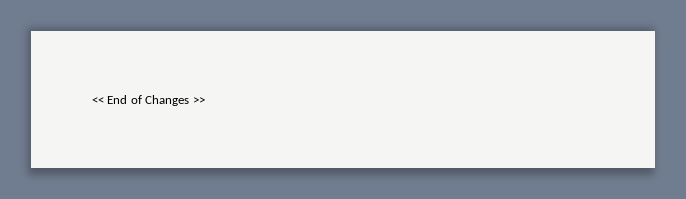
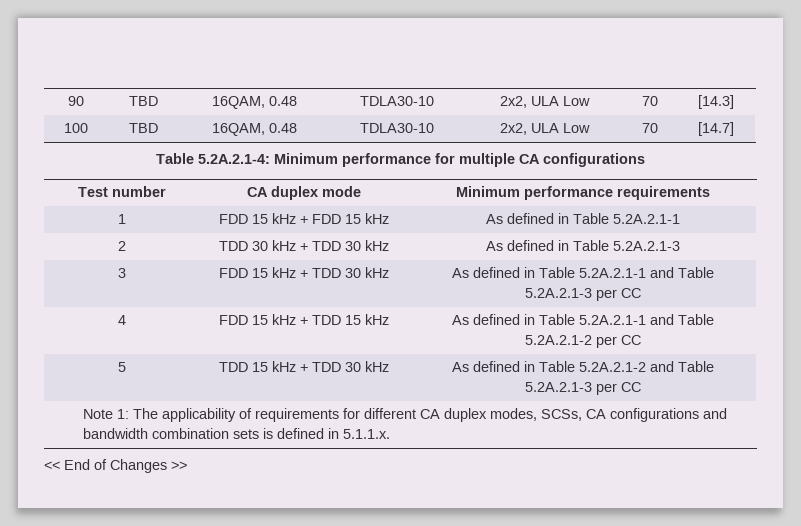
+ 90 | TBD | 16QAM, 0.48 | TDLA30-10 | 2x2, ULA Low | 70 | [14.3]
+ 100 | TBD | 16QAM, 0.48 | TDLA30-10 | 2x2, ULA Low | 70 | [14.7]
+ Table 5.2A.2.1-4: Minimum performance for multiple CA configurations
+ Test number | CA duplex mode | Minimum performance requirements
+ 1 | FDD 15 kHz + FDD 15 kHz | As defined in Table 5.2A.2.1-1
+ 2 | TDD 30 kHz + TDD 30 kHz | As defined in Table 5.2A.2.1-3
+ 3 | FDD 15 kHz + TDD 30 kHz | As defined in Table 5.2A.2.1-1 and Table 5.2A.2.1-3 per CC
+ 4 | FDD 15 kHz + TDD 15 kHz | As defined in Table 5.2A.2.1-1 and Table 5.2A.2.1-2 per CC
+ 5 | TDD 15 kHz + TDD 30 kHz | As defined in Table 5.2A.2.1-2 and Table 5.2A.2.1-3 per CC
+ Note 1: The applicability of requirements for different CA duplex modes, SCSs, CA configurations and bandwidth combination sets is defined in 5.1.1.x.

